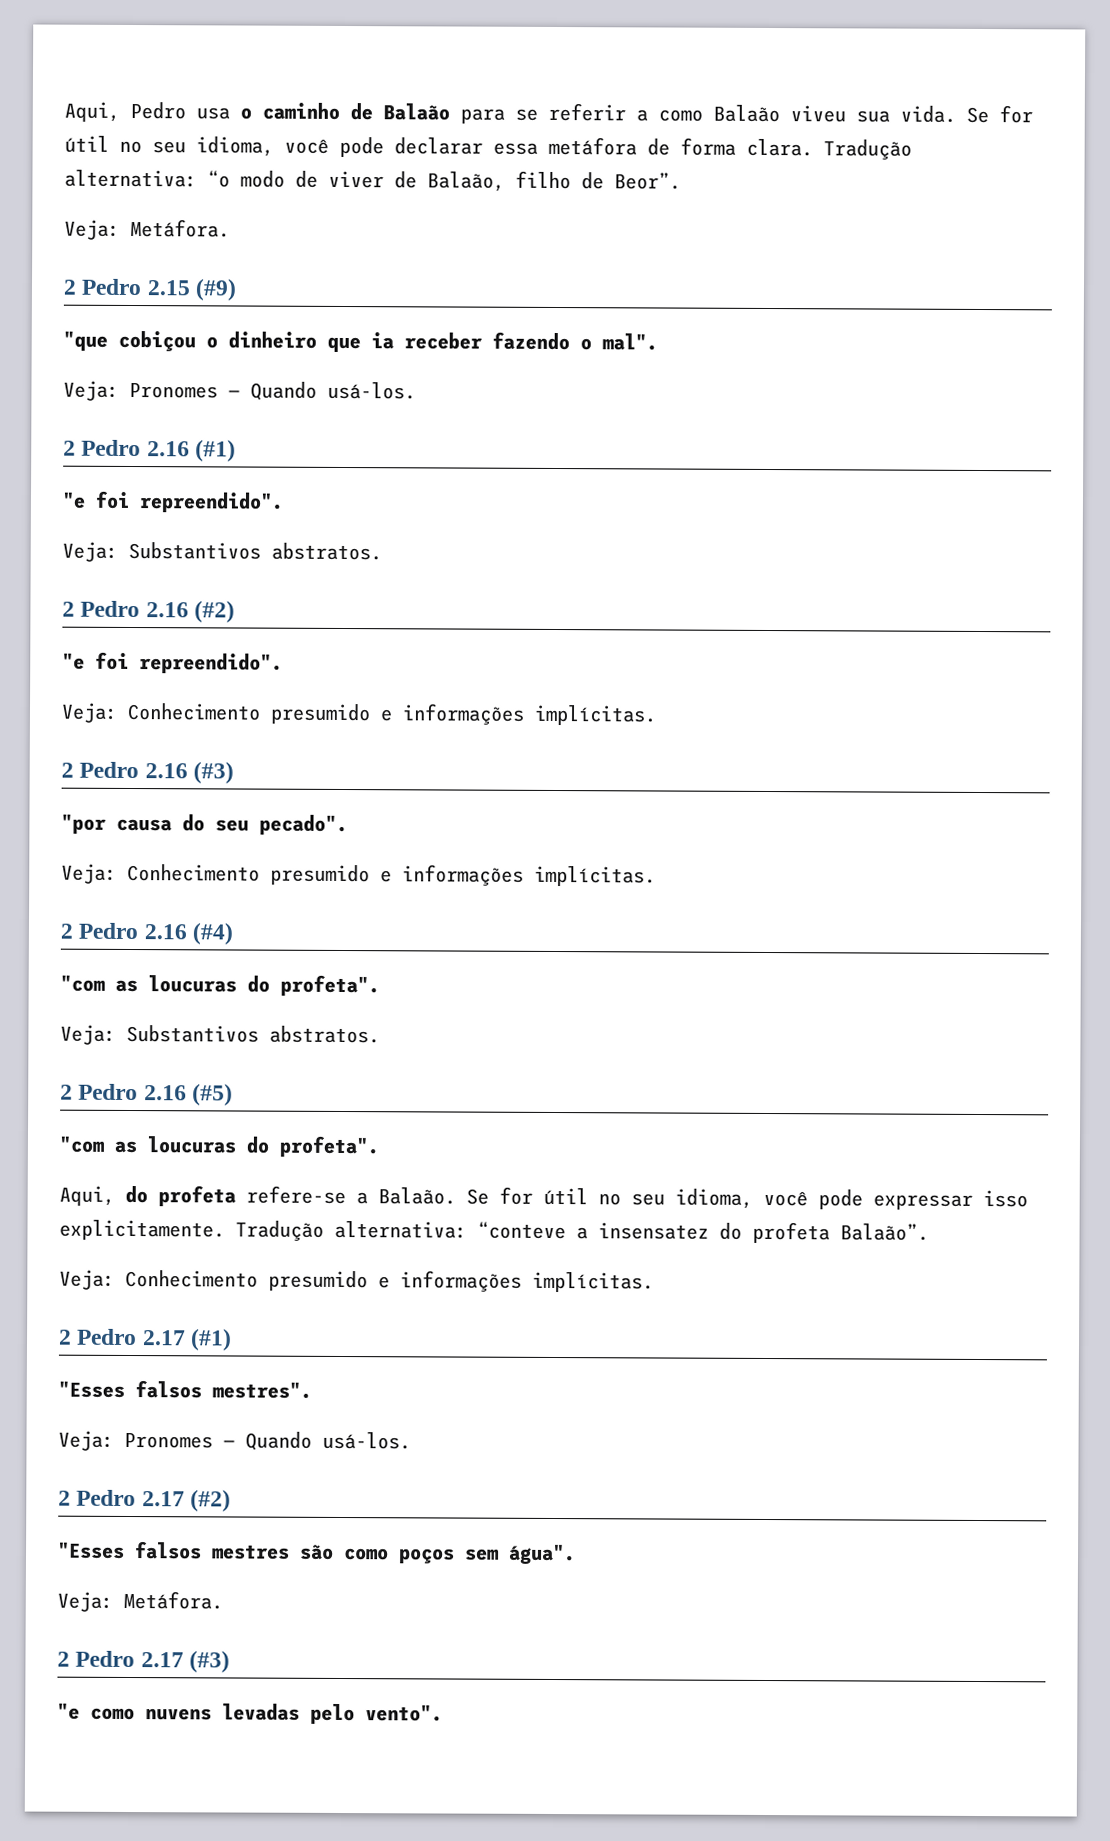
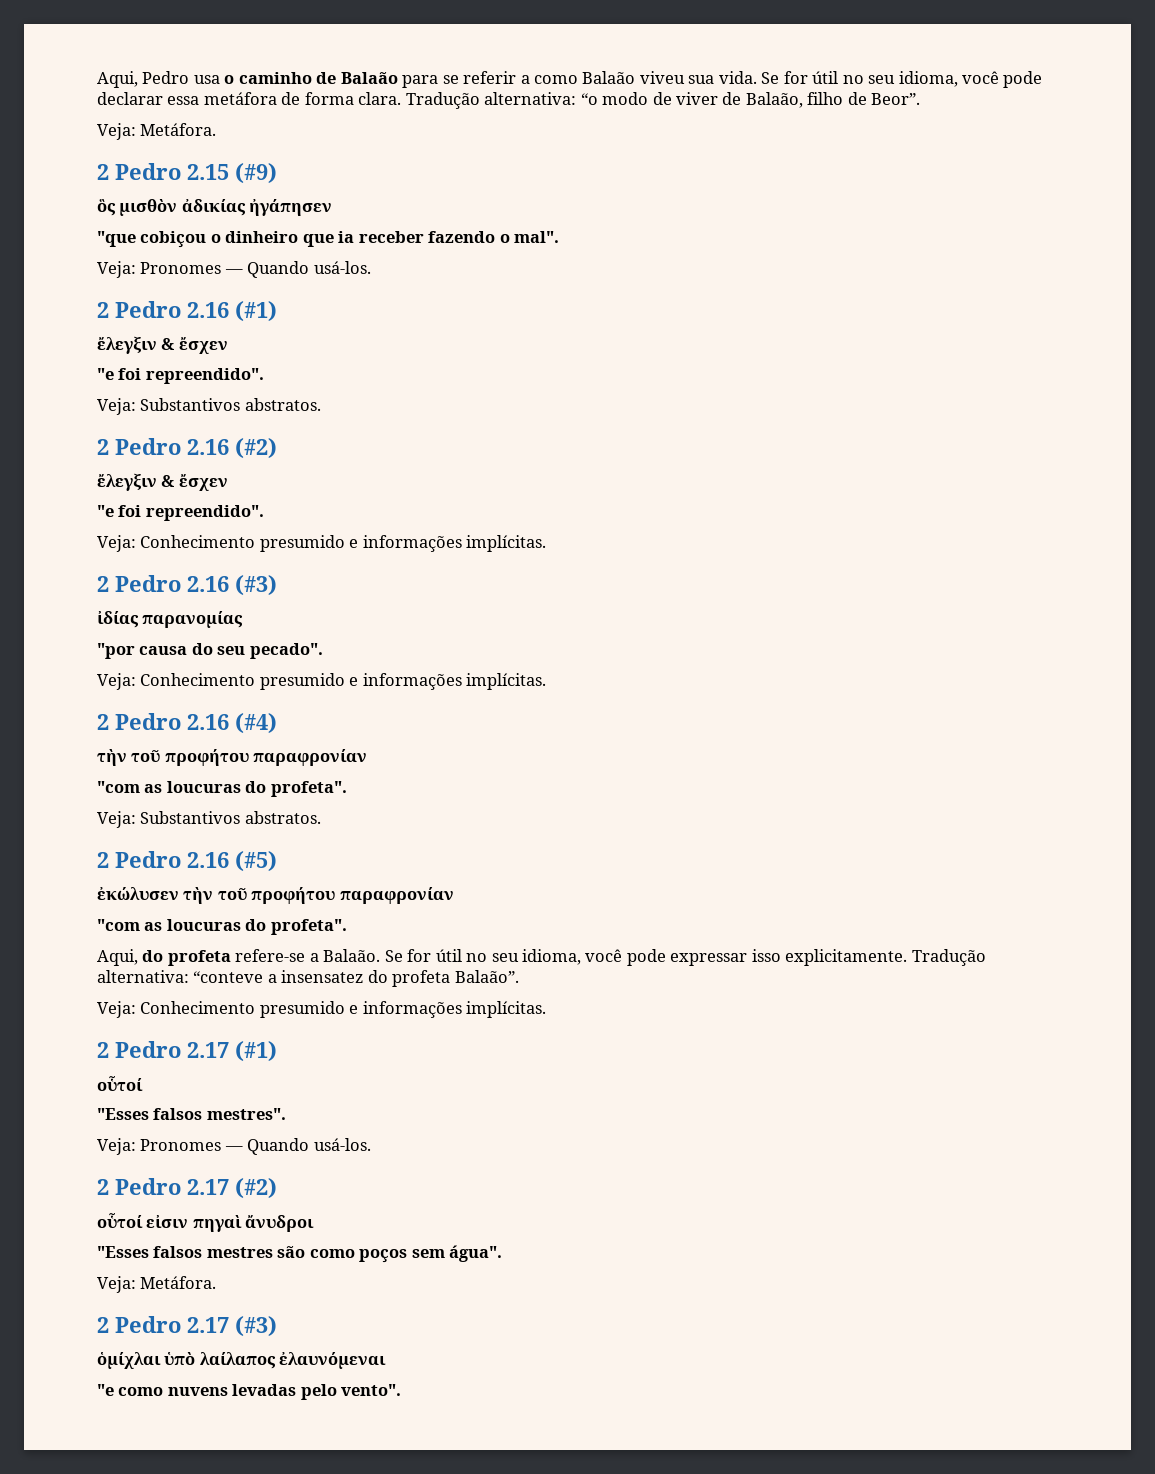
+ ὃς μισθὸν ἀδικίας ἠγάπησεν
  2 Pedro 2.16 (#1)
+ ἔλεγξιν & ἔσχεν
  2 Pedro 2.16 (#2)
+ ἔλεγξιν & ἔσχεν
+ ἰδίας παρανομίας
  2 Pedro 2.16 (#4)
+ τὴν τοῦ προφήτου παραφρονίαν
+ ἐκώλυσεν τὴν τοῦ προφήτου παραφρονίαν
  2 Pedro 2.17 (#1)
+ οὗτοί
+ οὗτοί εἰσιν πηγαὶ ἄνυδροι
+ ὁμίχλαι ὑπὸ λαίλαπος ἐλαυνόμεναι

